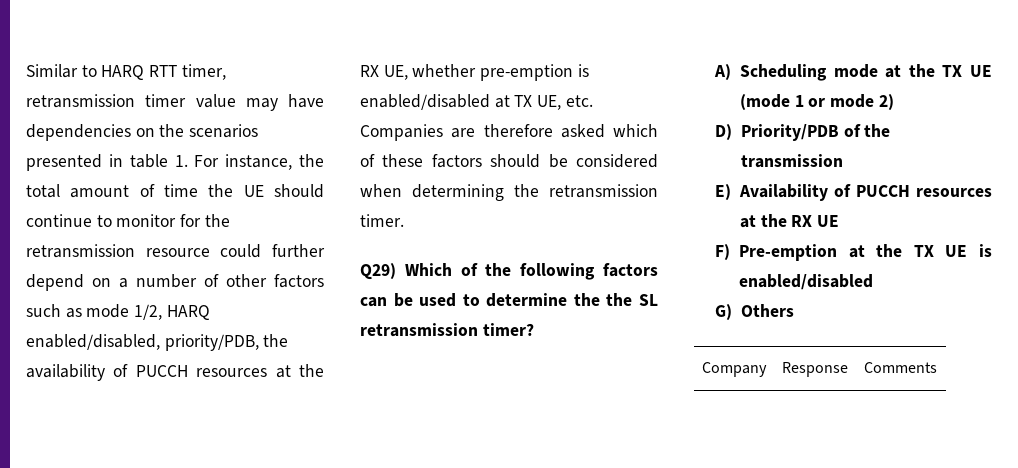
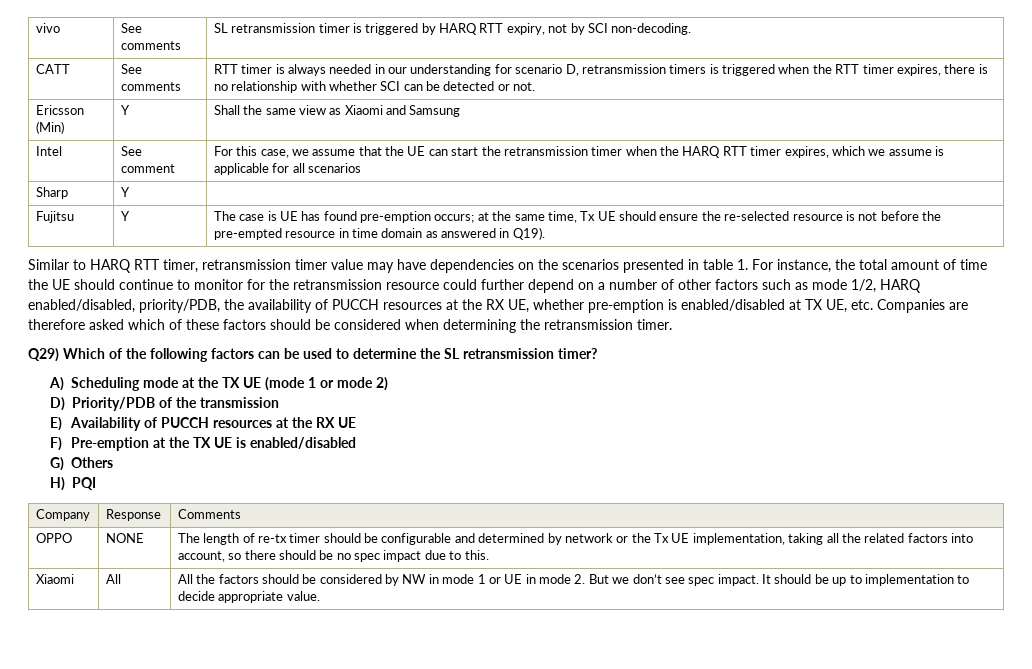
+ vivo | See comments | SL retransmission timer is triggered by HARQ RTT expiry, not by SCI non-decoding.
+ CATT | See comments | RTT timer is always needed in our understanding for scenario D, retransmission timers is triggered when the RTT timer expires, there is no relationship with whether SCI can be detected or not.
+ Ericsson (Min) | Y | Shall the same view as Xiaomi and Samsung
+ Intel | See comment | For this case, we assume that the UE can start the retransmission timer when the HARQ RTT timer expires, which we assume is applicable for all scenarios
+ Sharp | Y |
+ Fujitsu | Y | The case is UE has found pre-emption occurs; at the same time, Tx UE should ensure the re-selected resource is not before the pre-empted resource in time domain as answered in Q19).
- Q29) Which of the following factors can be used to determine the the SL retransmission timer?
+ Q29) Which of the following factors can be used to determine the SL retransmission timer?
+ H) PQI
+ OPPO | NONE | The length of re-tx timer should be configurable and determined by network or the Tx UE implementation, taking all the related factors into account, so there should be no spec impact due to this.
+ Xiaomi | All | All the factors should be considered by NW in mode 1 or UE in mode 2. But we don’t see spec impact. It should be up to implementation to decide appropriate value.

